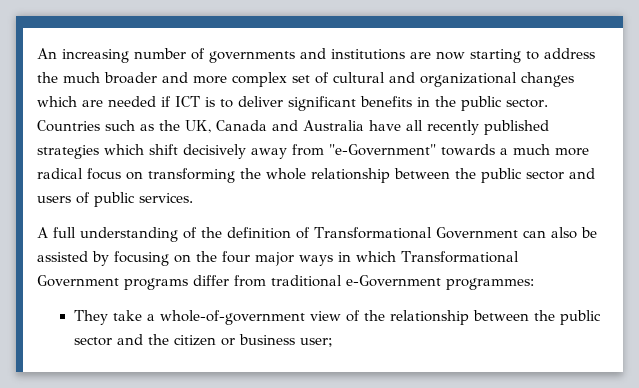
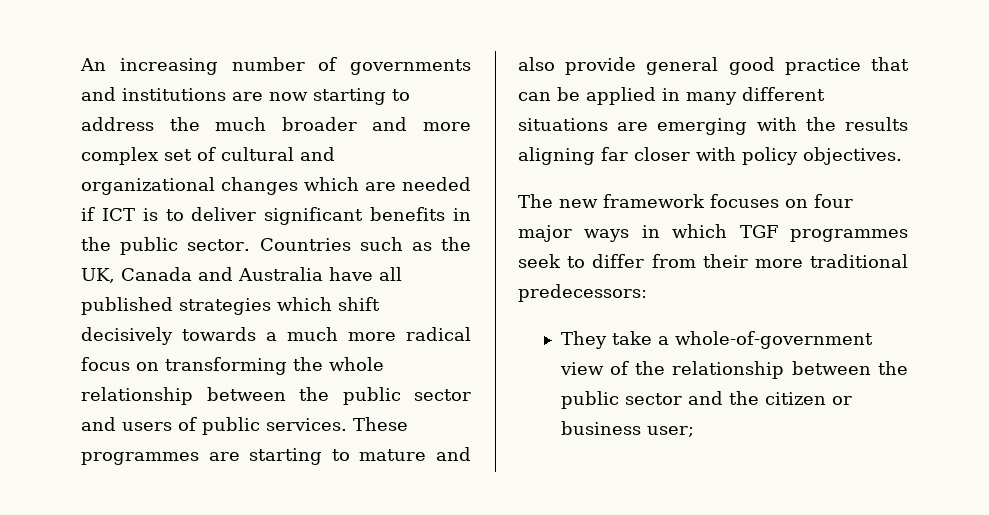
- Countries such as the UK, Canada and Australia have all recently published strategies which shift decisively away from "e-Government" towards a much more radical focus on transforming the whole relationship between the public sector and users of public services.
- A full understanding of the definition of Transformational Government can also be assisted by focusing on the four major ways in which Transformational Government programs differ from traditional e-Government programmes:
+ Countries such as the UK, Canada and Australia have all published strategies which shift decisively towards a much more radical focus on transforming the whole relationship between the public sector and users of public services. These programmes are starting to mature and also provide general good practice that can be applied in many different situations are emerging with the results aligning far closer with policy objectives.
+ The new framework focuses on four major ways in which TGF programmes seek to differ from their more traditional predecessors:

